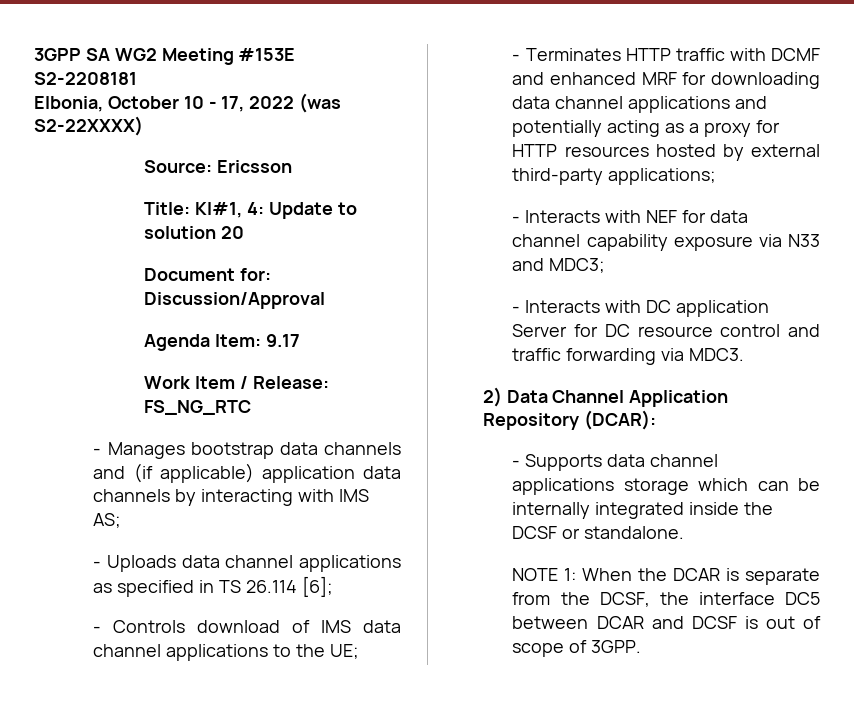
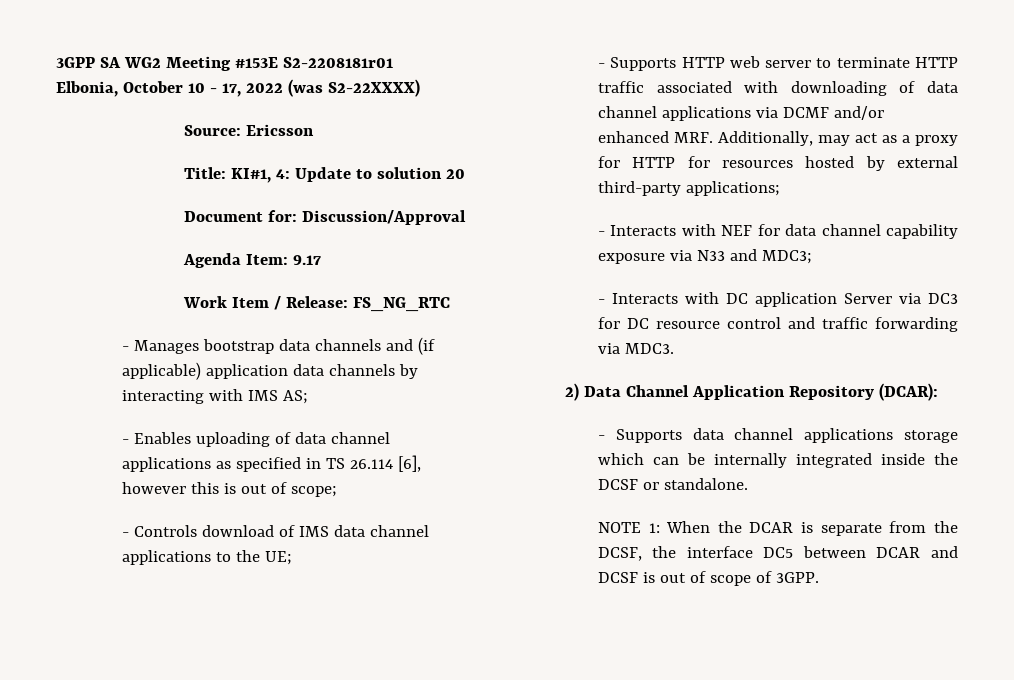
- 3GPP SA WG2 Meeting #153E S2-2208181
+ 3GPP SA WG2 Meeting #153E S2-2208181r01
- - Uploads data channel applications as specified in TS 26.114 [6];
+ - Enables uploading of data channel applications as specified in TS 26.114 [6], however this is out of scope;
- - Terminates HTTP traffic with DCMF and enhanced MRF for downloading data channel applications and potentially acting as a proxy for HTTP resources hosted by external third-party applications;
+ - Supports HTTP web server to terminate HTTP traffic associated with downloading of data channel applications via DCMF and/or enhanced MRF. Additionally, may act as a proxy for HTTP for resources hosted by external third-party applications;
- - Interacts with DC application Server for DC resource control and traffic forwarding via MDC3.
+ - Interacts with DC application Server via DC3 for DC resource control and traffic forwarding via MDC3.

